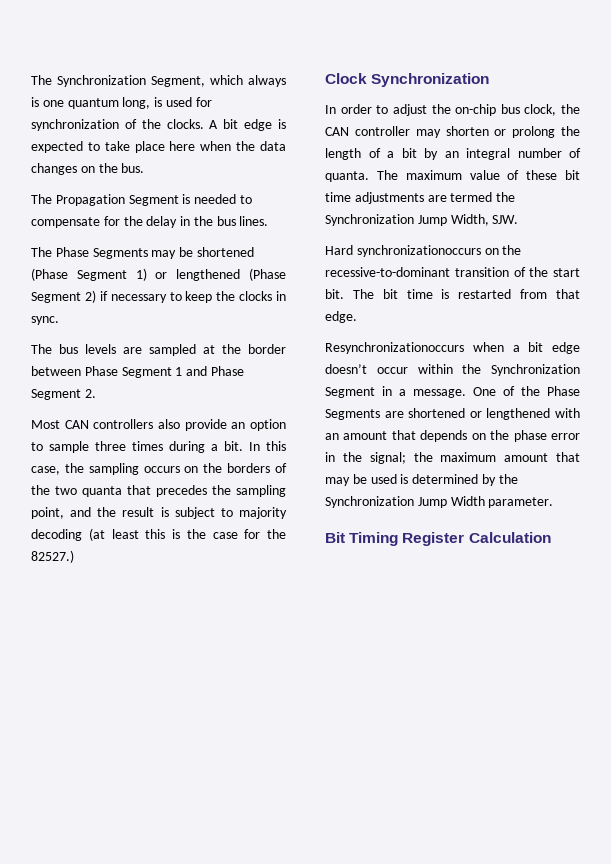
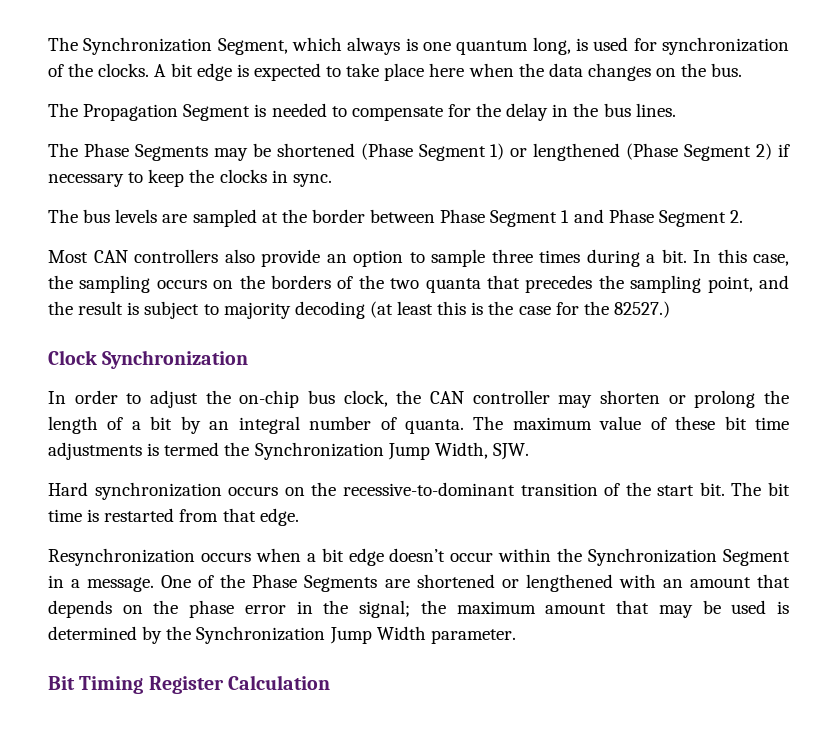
- The maximum value of these bit time adjustments are termed the Synchronization Jump Width, SJW.
+ The maximum value of these bit time adjustments is termed the Synchronization Jump Width, SJW.
- Hard synchronizationoccurs on the recessive-to-dominant transition of the start bit.
+ Hard synchronization occurs on the recessive-to-dominant transition of the start bit.
- Resynchronizationoccurs when a bit edge doesn’t occur within the Synchronization Segment in a message.
+ Resynchronization occurs when a bit edge doesn’t occur within the Synchronization Segment in a message.

